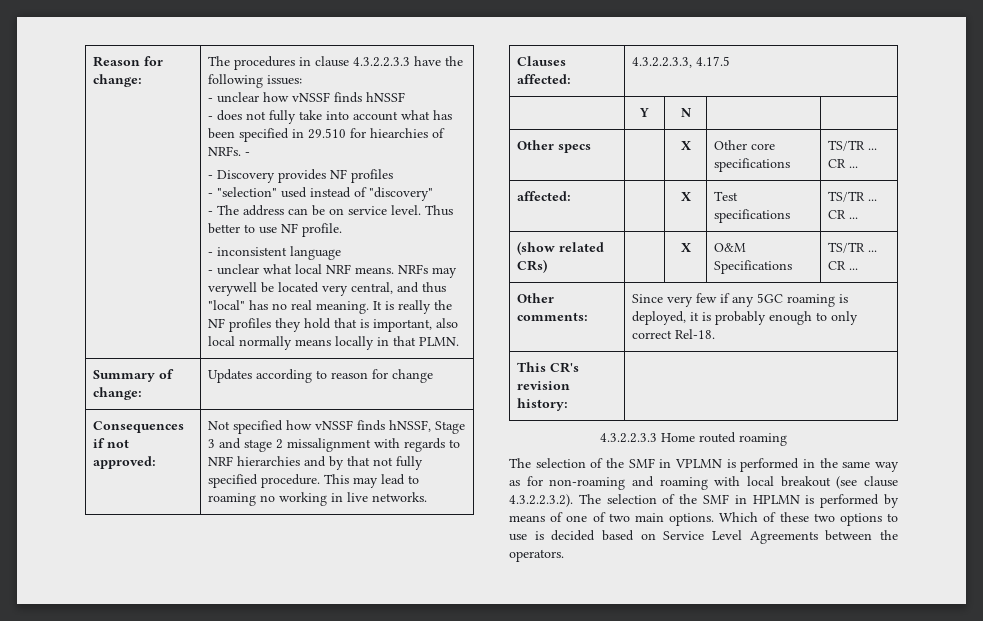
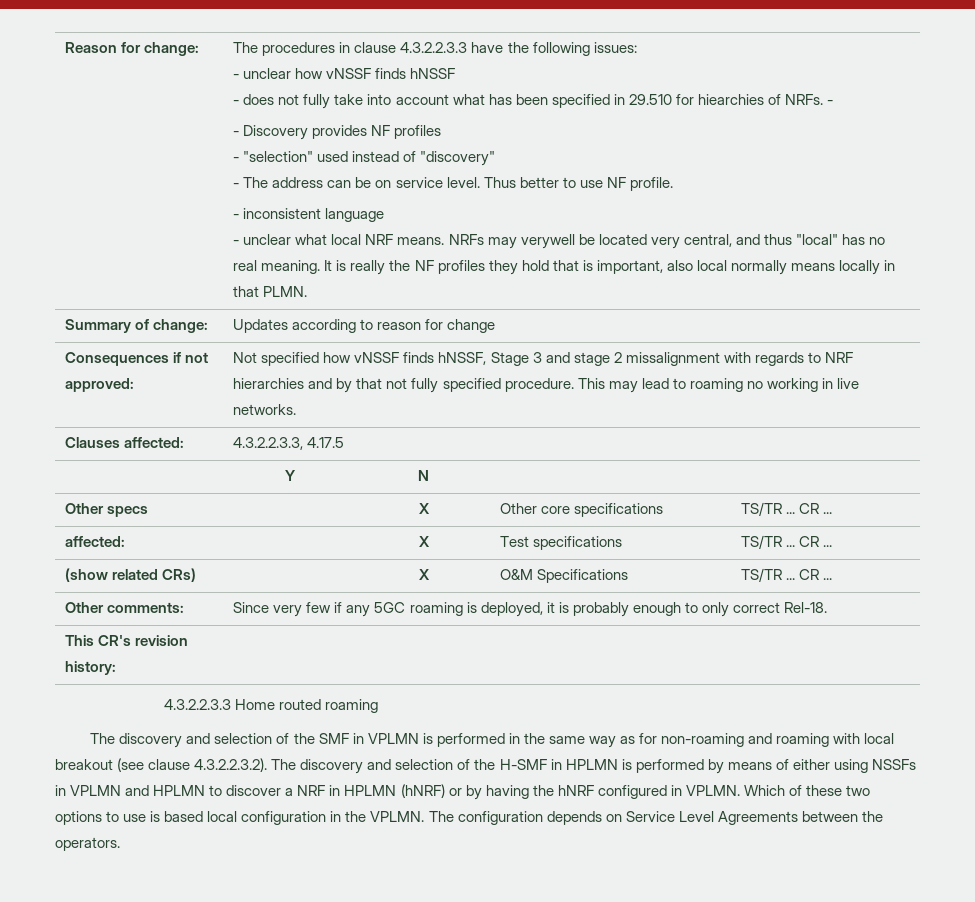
- The selection of the SMF in VPLMN is performed in the same way as for non-roaming and roaming with local breakout (see clause 4.3.2.2.3.2). The selection of the SMF in HPLMN is performed by means of one of two main options.
+ The discovery and selection of the SMF in VPLMN is performed in the same way as for non-roaming and roaming with local breakout (see clause 4.3.2.2.3.2). The discovery and selection of the H-SMF in HPLMN is performed by means of either using NSSFs in VPLMN and HPLMN to discover a NRF in HPLMN (hNRF) or by having the hNRF configured in VPLMN.
- Which of these two options to use is decided based on Service Level Agreements between the operators.
+ Which of these two options to use is based local configuration in the VPLMN. The configuration depends on Service Level Agreements between the operators.

